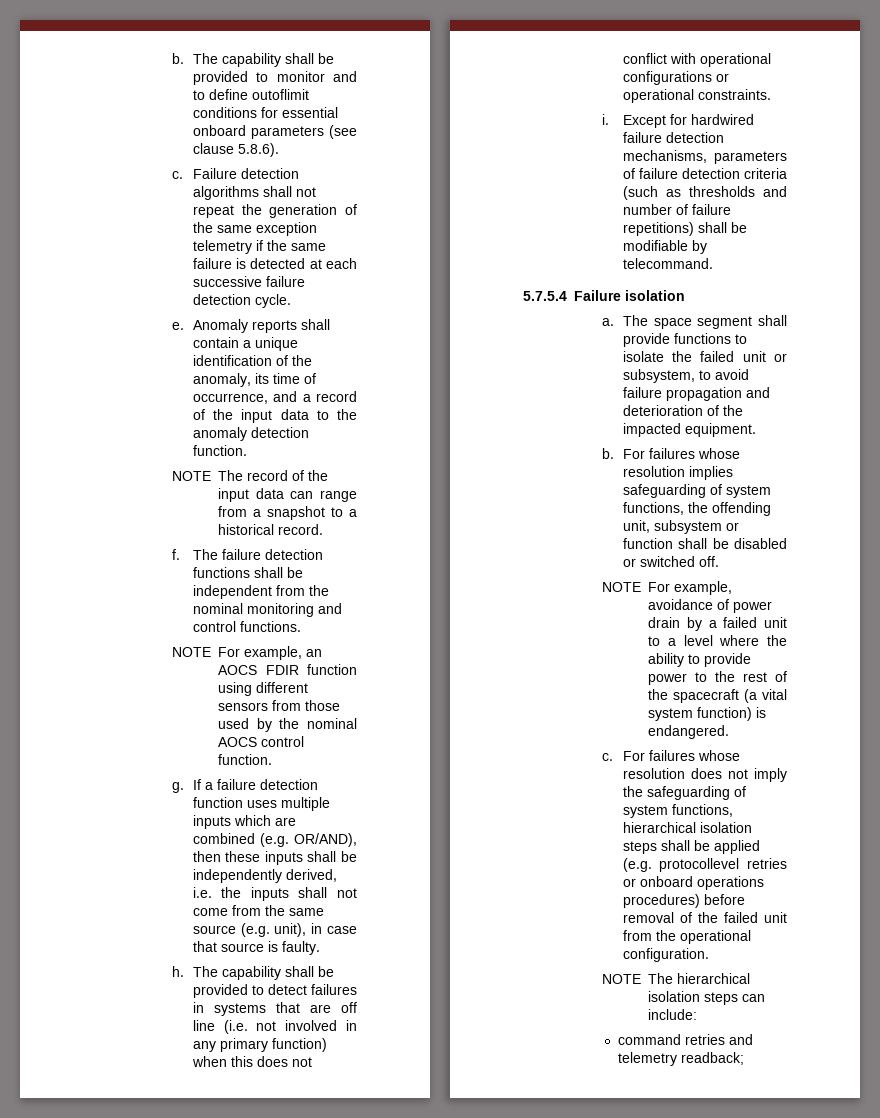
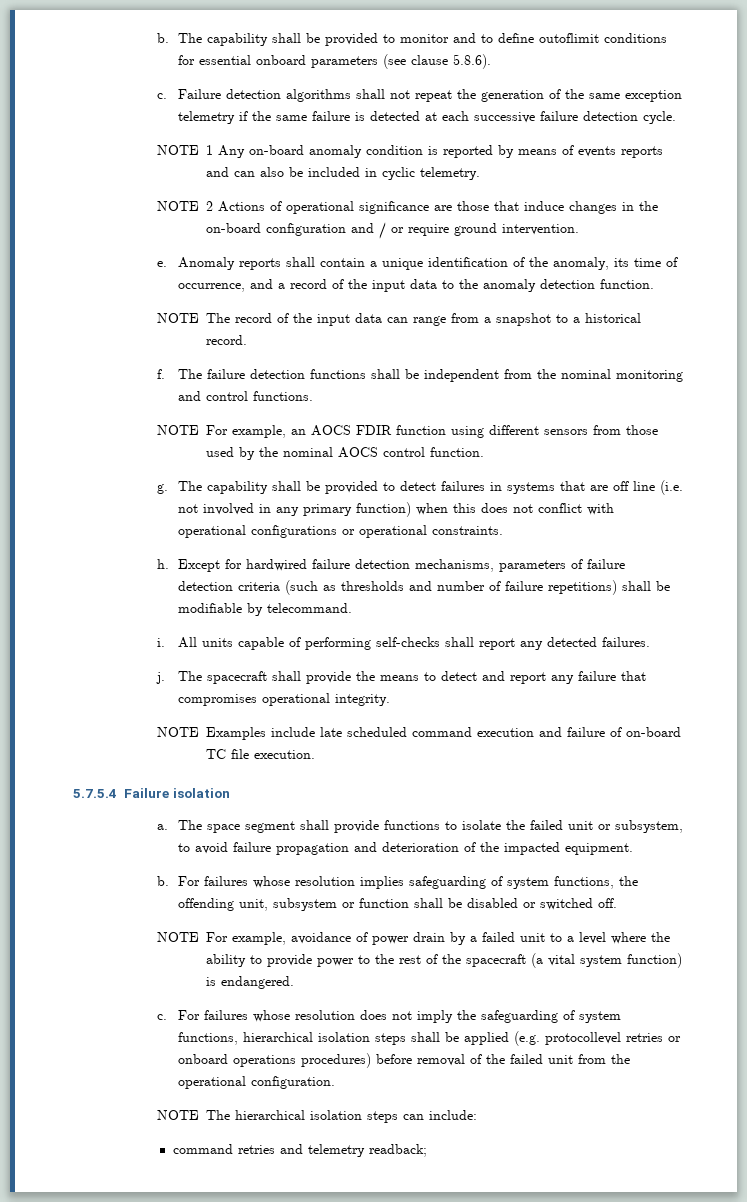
+ NOTE 1 Any on-board anomaly condition is reported by means of events reports and can also be included in cyclic telemetry.
+ NOTE 2 Actions of operational significance are those that induce changes in the on-board configuration and / or require ground intervention.
- If a failure detection function uses multiple inputs which are combined (e.g. OR/AND), then these inputs shall be independently derived, i.e. the inputs shall not come from the same source (e.g. unit), in case that source is faulty.
- h.
- i.
+ h.
+ i. All units capable of performing self-checks shall report any detected failures.
+ j. The spacecraft shall provide the means to detect and report any failure that compromises operational integrity.
+ NOTE Examples include late scheduled command execution and failure of on-board TC file execution.

